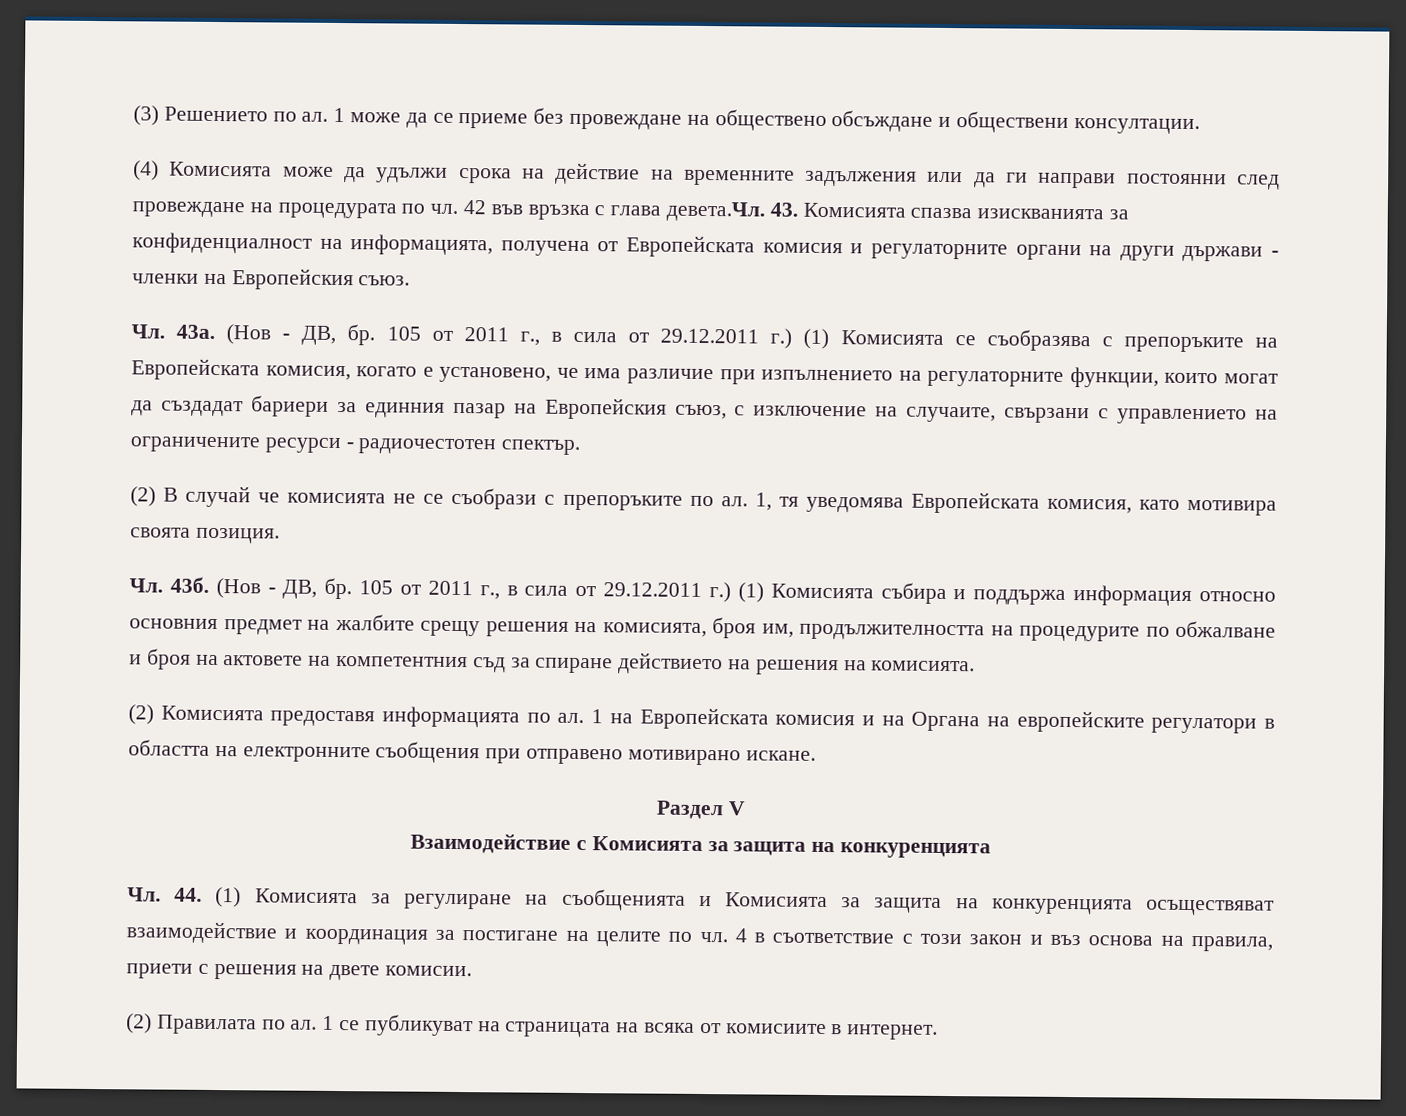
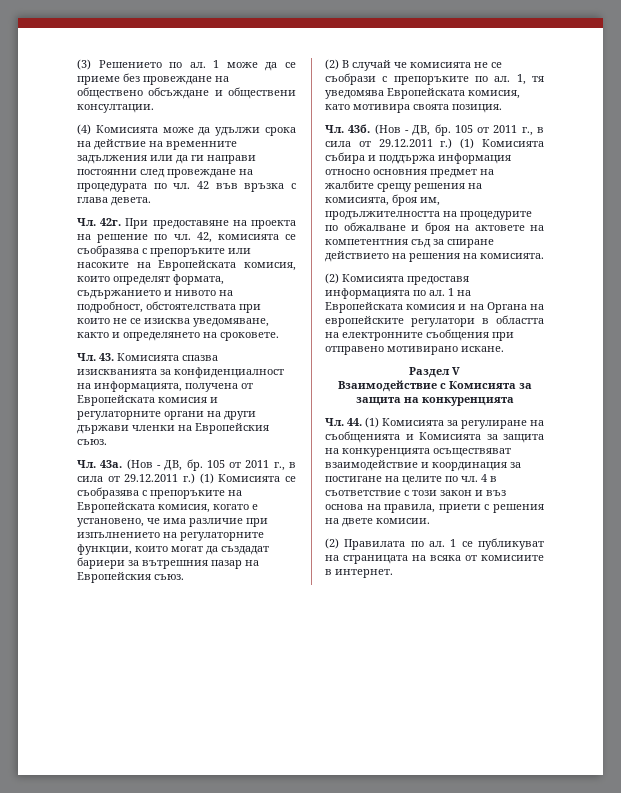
- 42 във връзка с глава девета.Чл. 43. Комисията спазва изискванията за конфиденциалност на информацията, получена от Европейската комисия и регулаторните органи на други държави - членки на Европейския съюз.
+ 42 във връзка с глава девета.
+ Чл. 42г. При предоставяне на проекта на решение по чл. 42, комисията се съобразява с препоръките или насоките на Европейската комисия, които определят формата, съдържанието и нивото на подробност, обстоятелствата при които не се изисква уведомяване, както и определянето на сроковете.
+ Чл. 43. Комисията спазва изискванията за конфиденциалност на информацията, получена от Европейската комисия и регулаторните органи на други държави членки на Европейския съюз.
- 105 от 2011 г., в сила от 29.12.2011 г.) (1) Комисията се съобразява с препоръките на Европейската комисия, когато е установено, че има различие при изпълнението на регулаторните функции, които могат да създадат бариери за единния пазар на Европейския съюз, с изключение на случаите, свързани с управлението на ограничените ресурси - радиочестотен спектър.
+ 105 от 2011 г., в сила от 29.12.2011 г.) (1) Комисията се съобразява с препоръките на Европейската комисия, когато е установено, че има различие при изпълнението на регулаторните функции, които могат да създадат бариери за вътрешния пазар на Европейския съюз.

